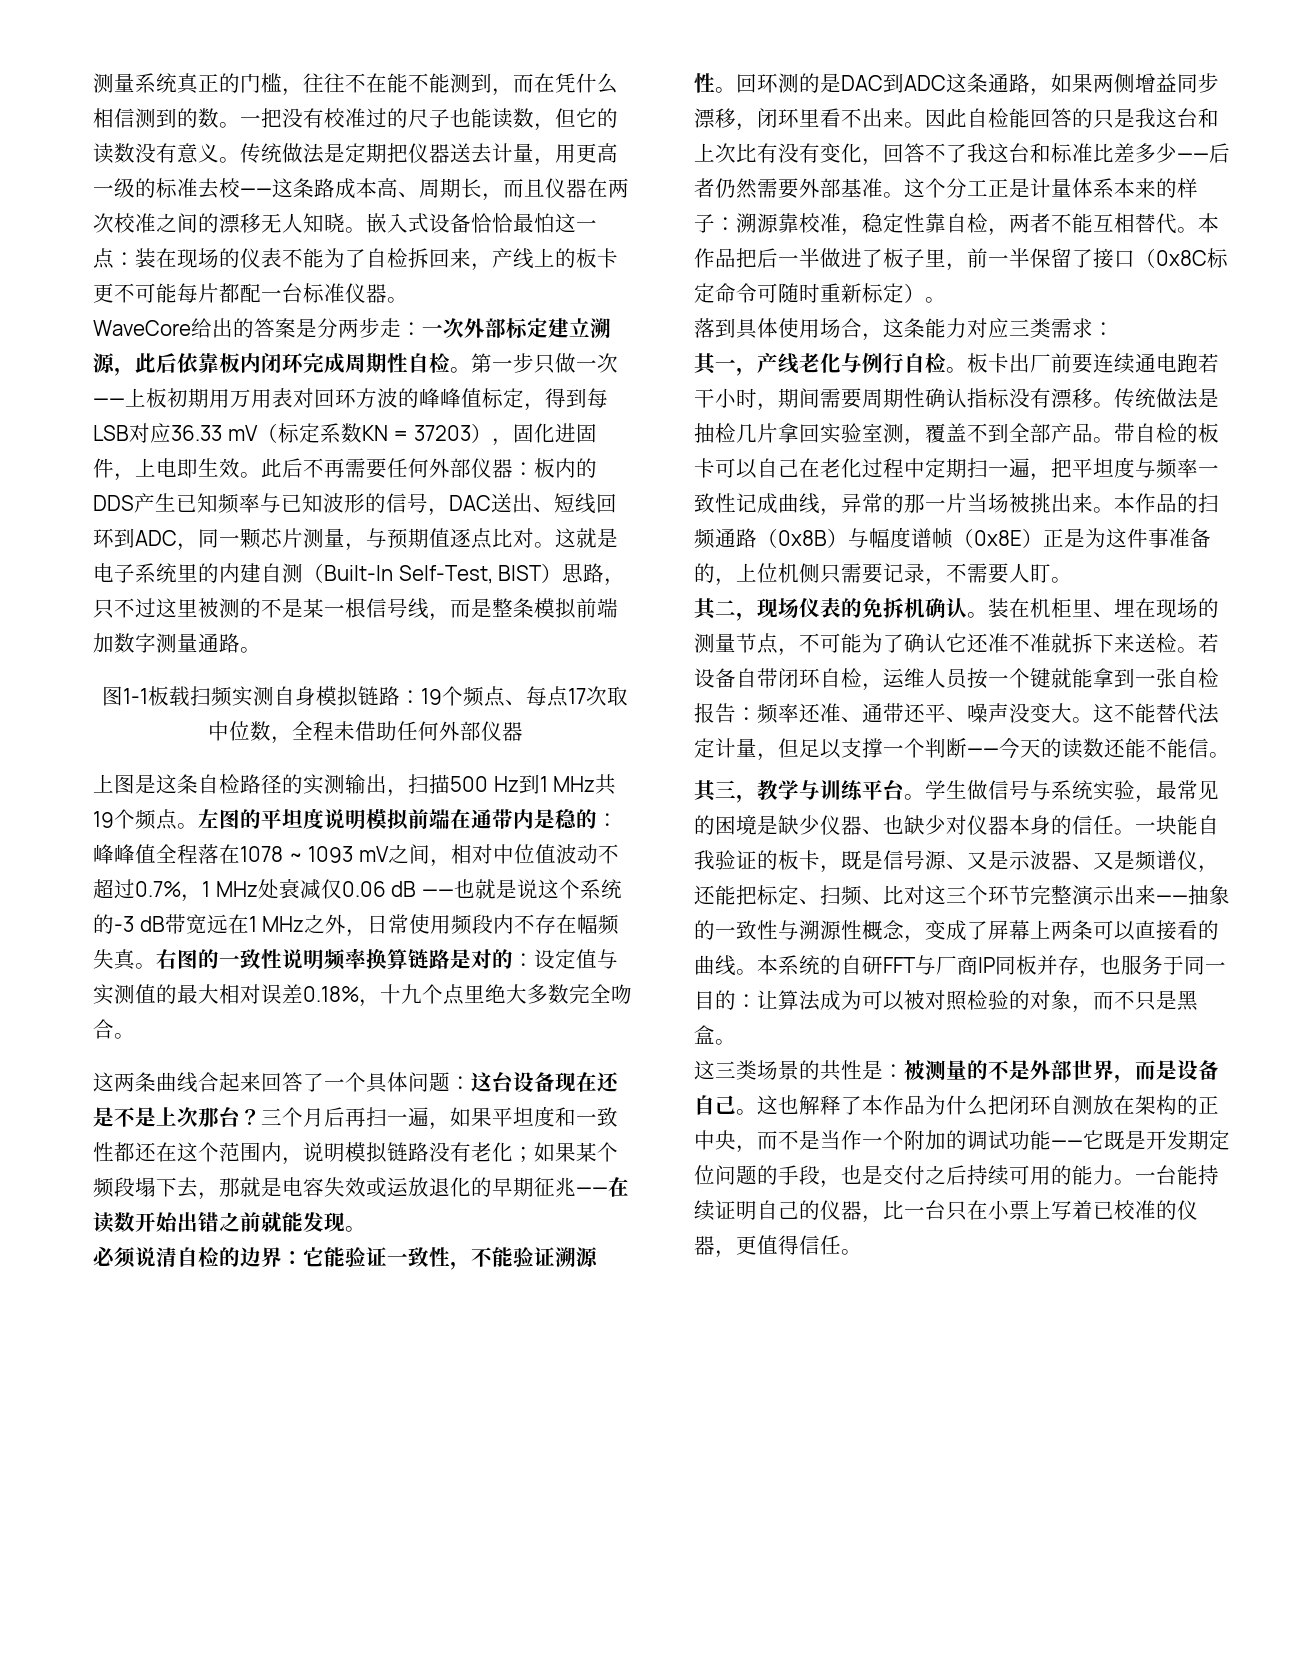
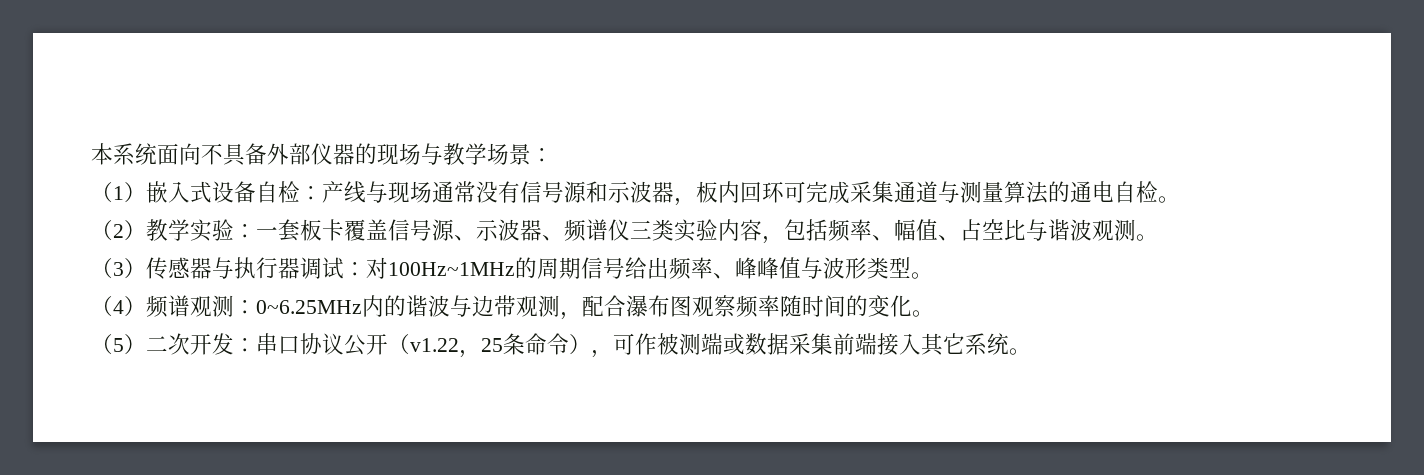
- 测量系统真正的门槛，往往不在能不能测到，而在凭什么相信测到的数。一把没有校准过的尺子也能读数，但它的读数没有意义。传统做法是定期把仪器送去计量，用更高一级的标准去校——这条路成本高、周期长，而且仪器在两次校准之间的漂移无人知晓。嵌入式设备恰恰最怕这一点：装在现场的仪表不能为了自检拆回来，产线上的板卡更不可能每片都配一台标准仪器。
- WaveCore给出的答案是分两步走：一次外部标定建立溯源，此后依靠板内闭环完成周期性自检。第一步只做一次——上板初期用万用表对回环方波的峰峰值标定，得到每LSB对应36.33 mV（标定系数KN = 37203），固化进固件，上电即生效。此后不再需要任何外部仪器：板内的DDS产生已知频率与已知波形的信号，DAC送出、短线回环到ADC，同一颗芯片测量，与预期值逐点比对。这就是电子系统里的内建自测（Built-In Self-Test, BIST）思路，只不过这里被测的不是某一根信号线，而是整条模拟前端加数字测量通路。
- 图1-1板载扫频实测自身模拟链路：19个频点、每点17次取中位数，全程未借助任何外部仪器
- 上图是这条自检路径的实测输出，扫描500 Hz到1 MHz共19个频点。左图的平坦度说明模拟前端在通带内是稳的：峰峰值全程落在1078 ~ 1093 mV之间，相对中位值波动不超过0.7%，1 MHz处衰减仅0.06 dB ——也就是说这个系统的-3 dB带宽远在1 MHz之外，日常使用频段内不存在幅频失真。右图的一致性说明频率换算链路是对的：设定值与实测值的最大相对误差0.18%，十九个点里绝大多数完全吻合。
- 这两条曲线合起来回答了一个具体问题：这台设备现在还是不是上次那台？三个月后再扫一遍，如果平坦度和一致性都还在这个范围内，说明模拟链路没有老化；如果某个频段塌下去，那就是电容失效或运放退化的早期征兆——在读数开始出错之前就能发现。
- 必须说清自检的边界：它能验证一致性，不能验证溯源性。回环测的是DAC到ADC这条通路，如果两侧增益同步漂移，闭环里看不出来。因此自检能回答的只是我这台和上次比有没有变化，回答不了我这台和标准比差多少——后者仍然需要外部基准。这个分工正是计量体系本来的样子：溯源靠校准，稳定性靠自检，两者不能互相替代。本作品把后一半做进了板子里，前一半保留了接口（0x8C标定命令可随时重新标定）。
- 落到具体使用场合，这条能力对应三类需求：
- 其一，产线老化与例行自检。板卡出厂前要连续通电跑若干小时，期间需要周期性确认指标没有漂移。传统做法是抽检几片拿回实验室测，覆盖不到全部产品。带自检的板卡可以自己在老化过程中定期扫一遍，把平坦度与频率一致性记成曲线，异常的那一片当场被挑出来。本作品的扫频通路（0x8B）与幅度谱帧（0x8E）正是为这件事准备的，上位机侧只需要记录，不需要人盯。
- 其二，现场仪表的免拆机确认。装在机柜里、埋在现场的测量节点，不可能为了确认它还准不准就拆下来送检。若设备自带闭环自检，运维人员按一个键就能拿到一张自检报告：频率还准、通带还平、噪声没变大。这不能替代法定计量，但足以支撑一个判断——今天的读数还能不能信。
- 其三，教学与训练平台。学生做信号与系统实验，最常见的困境是缺少仪器、也缺少对仪器本身的信任。一块能自我验证的板卡，既是信号源、又是示波器、又是频谱仪，还能把标定、扫频、比对这三个环节完整演示出来——抽象的一致性与溯源性概念，变成了屏幕上两条可以直接看的曲线。本系统的自研FFT与厂商IP同板并存，也服务于同一目的：让算法成为可以被对照检验的对象，而不只是黑盒。
- 这三类场景的共性是：被测量的不是外部世界，而是设备自己。这也解释了本作品为什么把闭环自测放在架构的正中央，而不是当作一个附加的调试功能——它既是开发期定位问题的手段，也是交付之后持续可用的能力。一台能持续证明自己的仪器，比一台只在小票上写着已校准的仪器，更值得信任。
+ 本系统面向不具备外部仪器的现场与教学场景：
+ （1）嵌入式设备自检：产线与现场通常没有信号源和示波器，板内回环可完成采集通道与测量算法的通电自检。
+ （2）教学实验：一套板卡覆盖信号源、示波器、频谱仪三类实验内容，包括频率、幅值、占空比与谐波观测。
+ （3）传感器与执行器调试：对100Hz~1MHz的周期信号给出频率、峰峰值与波形类型。
+ （4）频谱观测：0~6.25MHz内的谐波与边带观测，配合瀑布图观察频率随时间的变化。
+ （5）二次开发：串口协议公开（v1.22，25条命令），可作被测端或数据采集前端接入其它系统。

